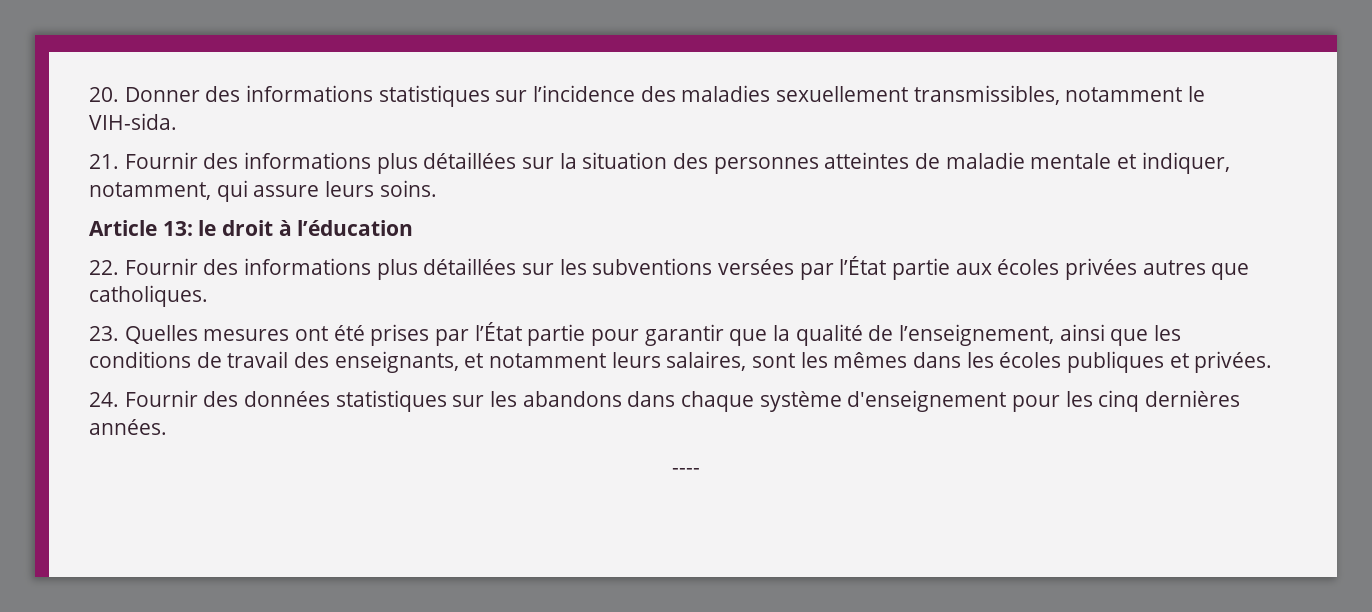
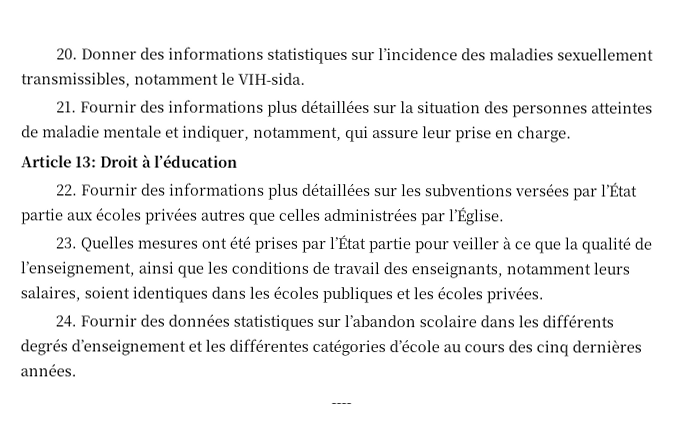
- 21. Fournir des informations plus détaillées sur la situation des personnes atteintes de maladie mentale et indiquer, notamment, qui assure leurs soins.
+ 21. Fournir des informations plus détaillées sur la situation des personnes atteintes de maladie mentale et indiquer, notamment, qui assure leur prise en charge.
- Article 13: le droit à l’éducation
+ Article 13: Droit à l’éducation
- 22. Fournir des informations plus détaillées sur les subventions versées par l’État partie aux écoles privées autres que catholiques.
+ 22. Fournir des informations plus détaillées sur les subventions versées par l’État partie aux écoles privées autres que celles administrées par l’Église.
- 23. Quelles mesures ont été prises par l’État partie pour garantir que la qualité de l’enseignement, ainsi que les conditions de travail des enseignants, et notamment leurs salaires, sont les mêmes dans les écoles publiques et privées.
+ 23. Quelles mesures ont été prises par l’État partie pour veiller à ce que la qualité de l’enseignement, ainsi que les conditions de travail des enseignants, notamment leurs salaires, soient identiques dans les écoles publiques et les écoles privées.
- 24. Fournir des données statistiques sur les abandons dans chaque système d'enseignement pour les cinq dernières années.
+ 24. Fournir des données statistiques sur l’abandon scolaire dans les différents degrés d’enseignement et les différentes catégories d’école au cours des cinq dernières années.

